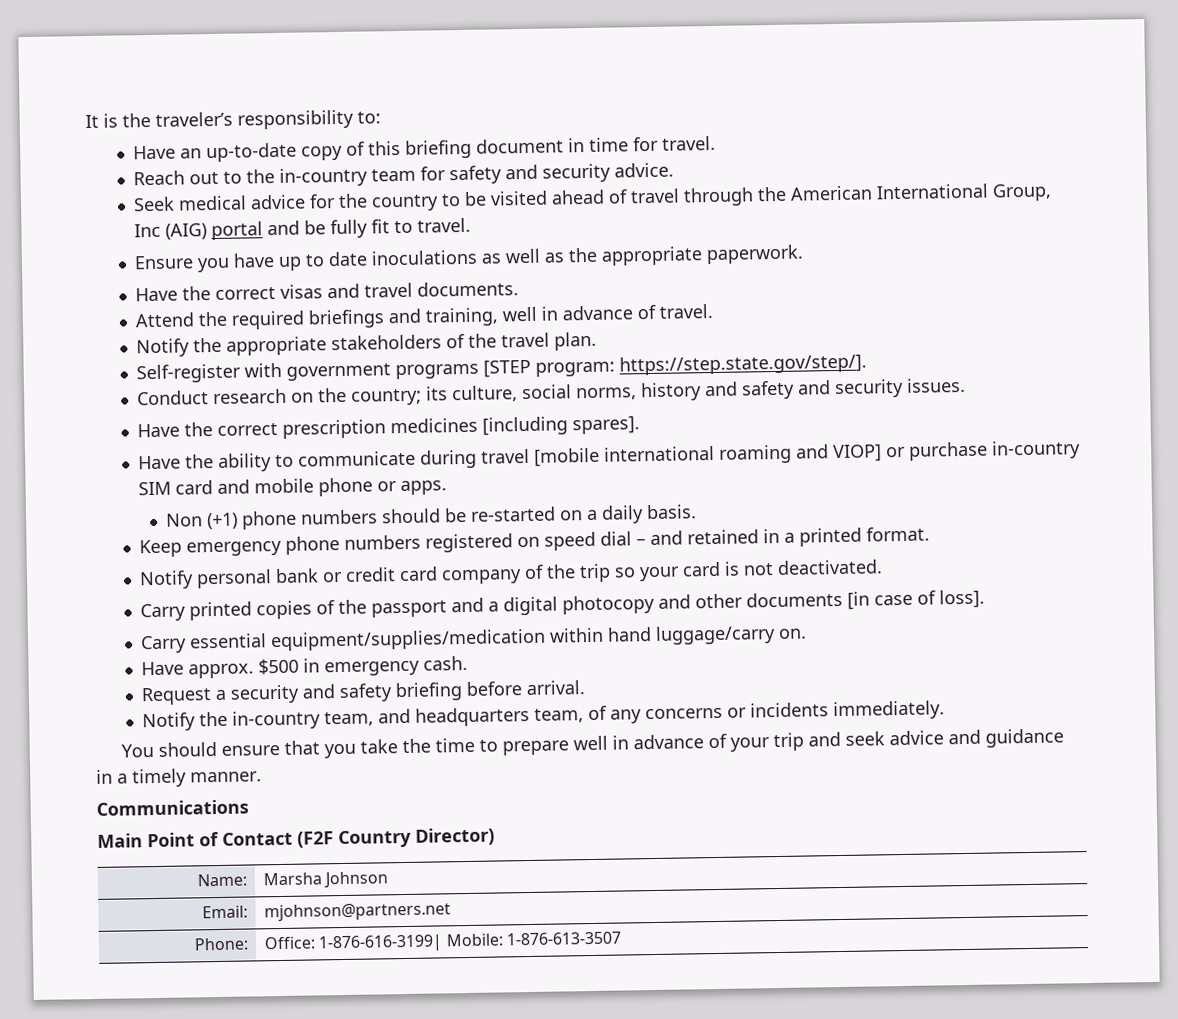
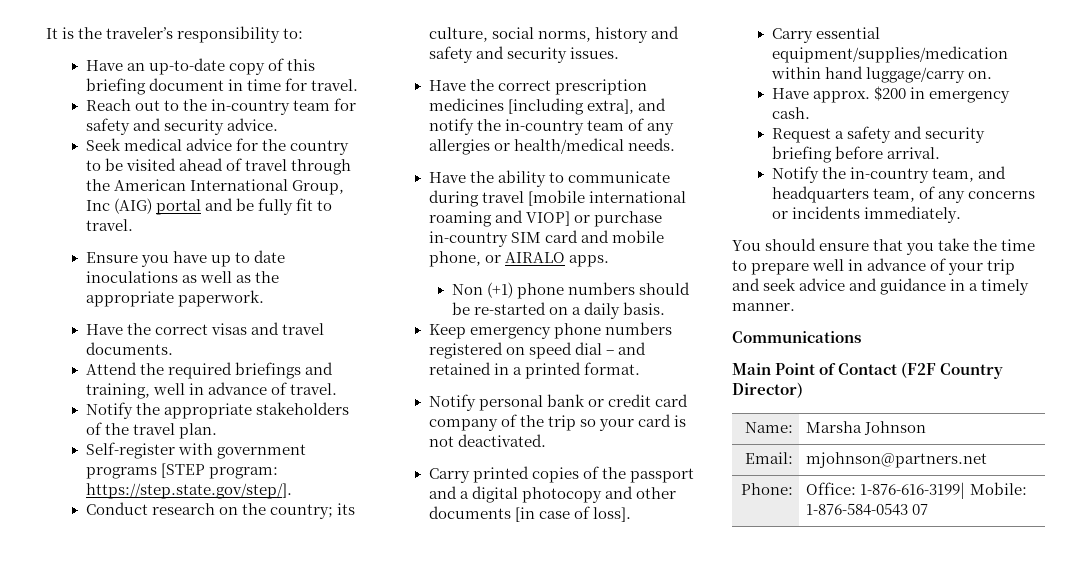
- Have the correct prescription medicines [including spares].
+ Have the correct prescription medicines [including extra], and notify the in-country team of any allergies or health/medical needs.
- Have the ability to communicate during travel [mobile international roaming and VIOP] or purchase in-country SIM card and mobile phone or apps.
+ Have the ability to communicate during travel [mobile international roaming and VIOP] or purchase in-country SIM card and mobile phone, or AIRALO apps.
- Have approx. $500 in emergency cash.
+ Have approx. $200 in emergency cash.
- Request a security and safety briefing before arrival.
+ Request a safety and security briefing before arrival.
- Phone: | Office: 1-876-616-3199| Mobile: 1-876-613-3507
+ Phone: | Office: 1-876-616-3199| Mobile: 1-876-584-0543 07

